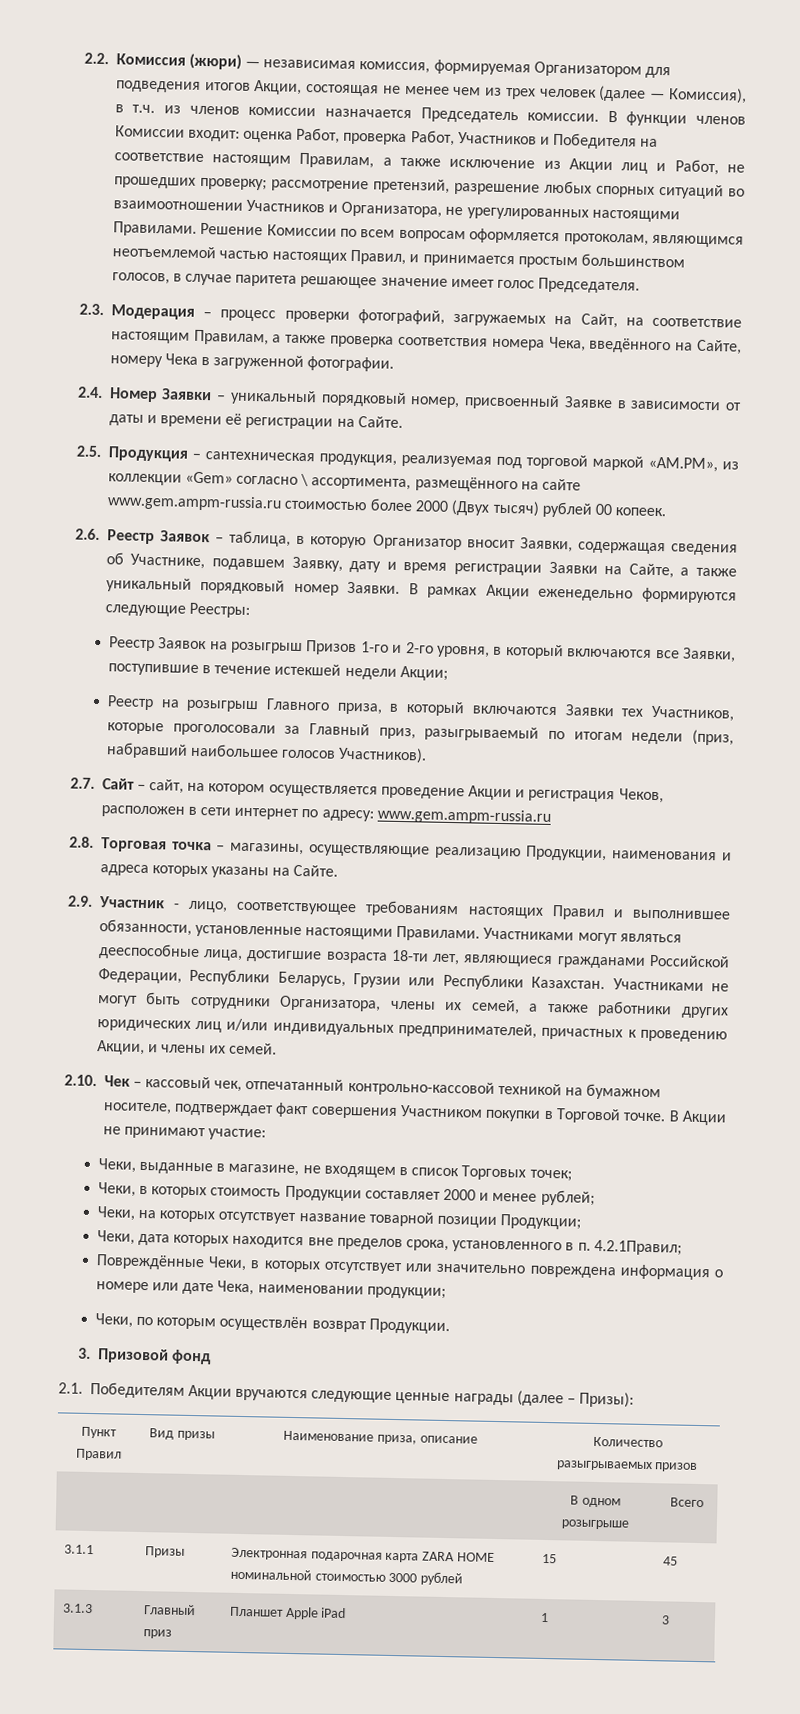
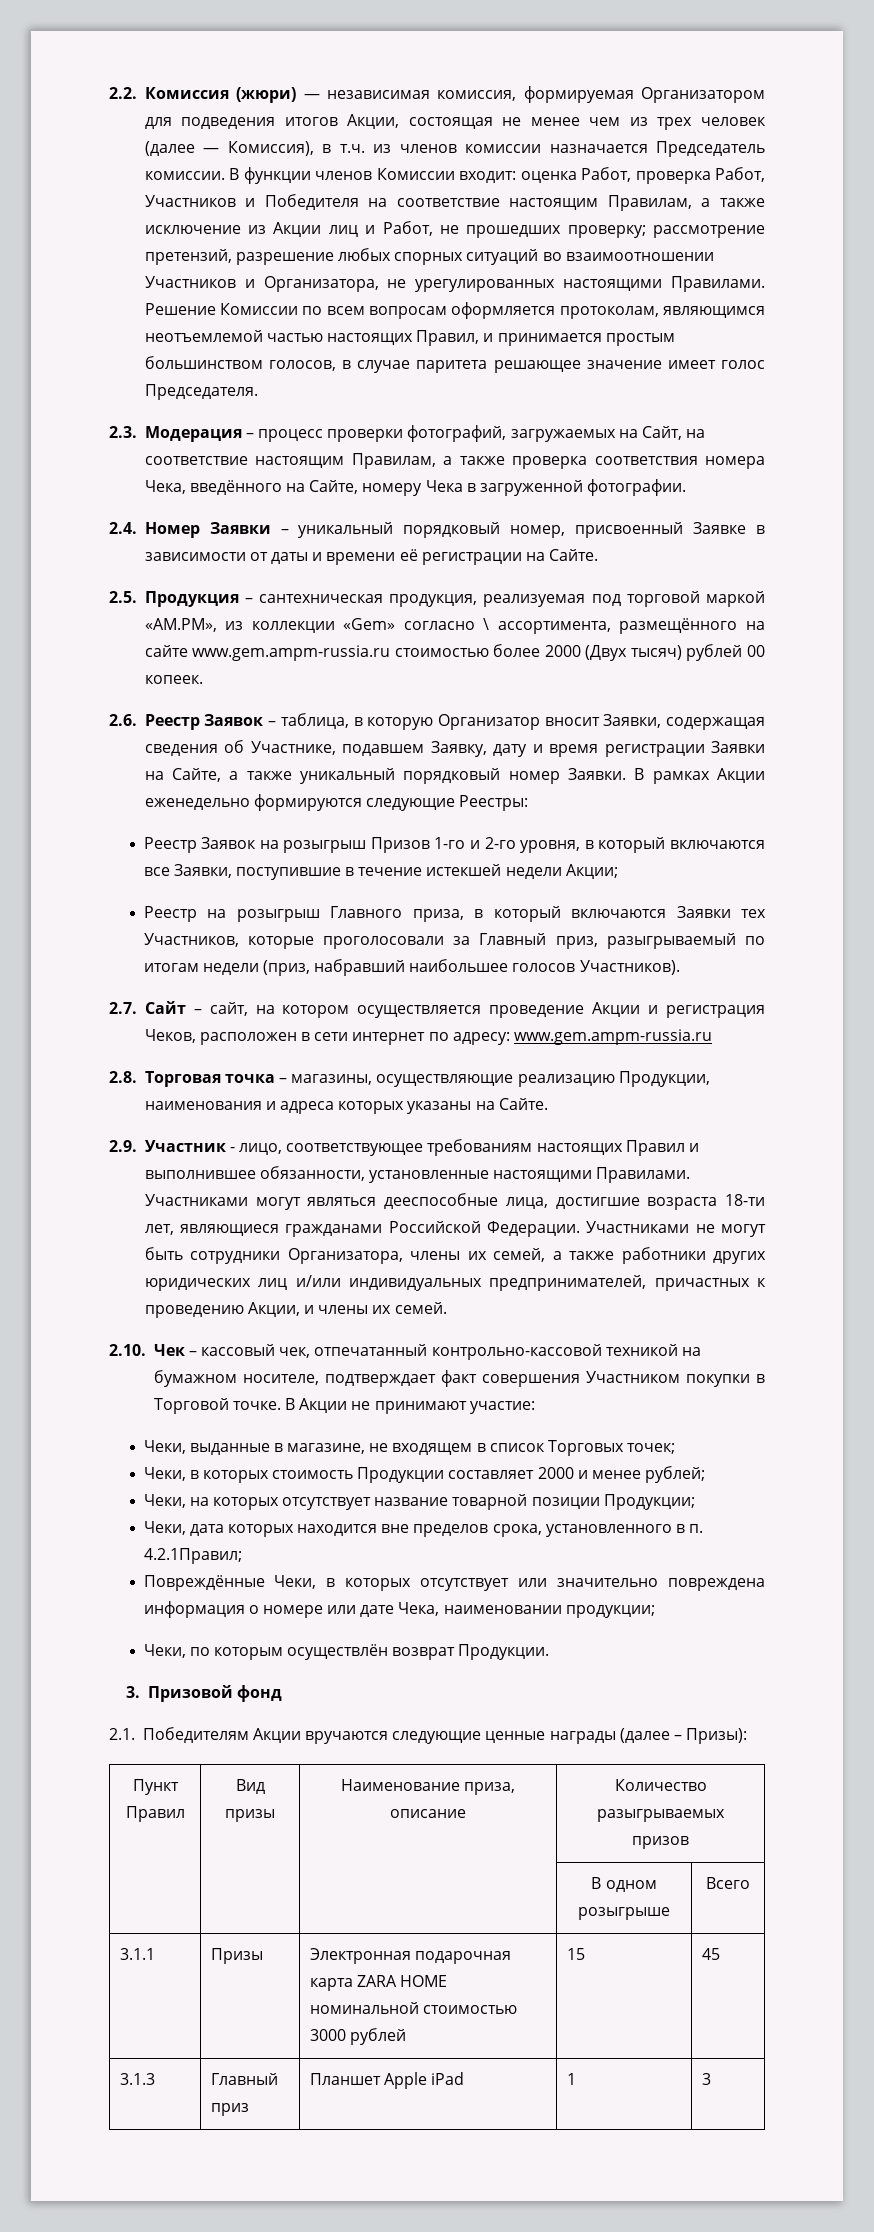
- Участниками могут являться дееспособные лица, достигшие возраста 18-ти лет, являющиеся гражданами Российской Федерации, Республики Беларусь, Грузии или Республики Казахстан.
+ Участниками могут являться дееспособные лица, достигшие возраста 18-ти лет, являющиеся гражданами Российской Федерации.

